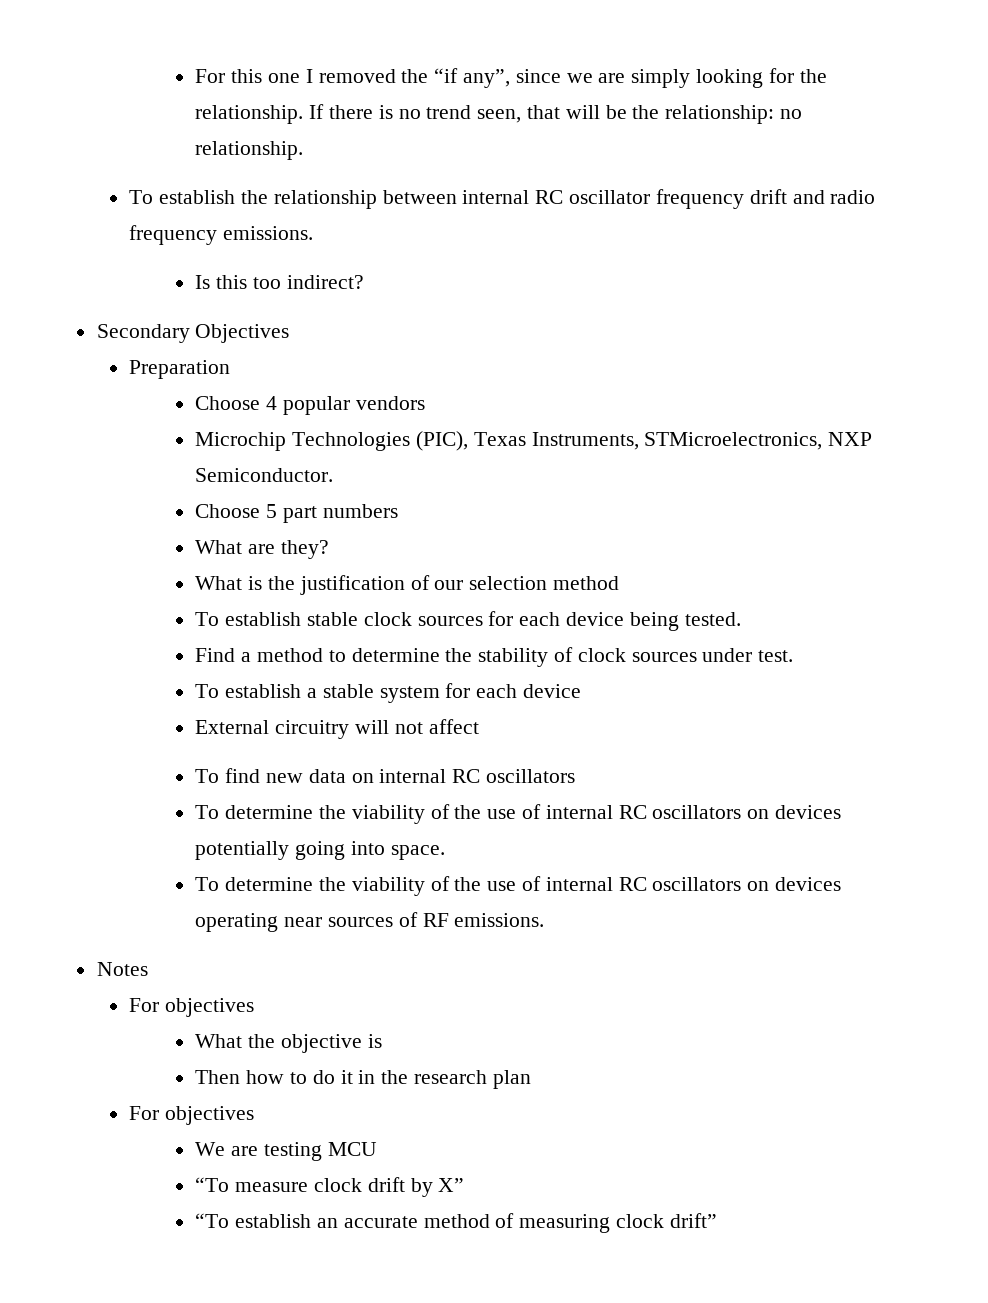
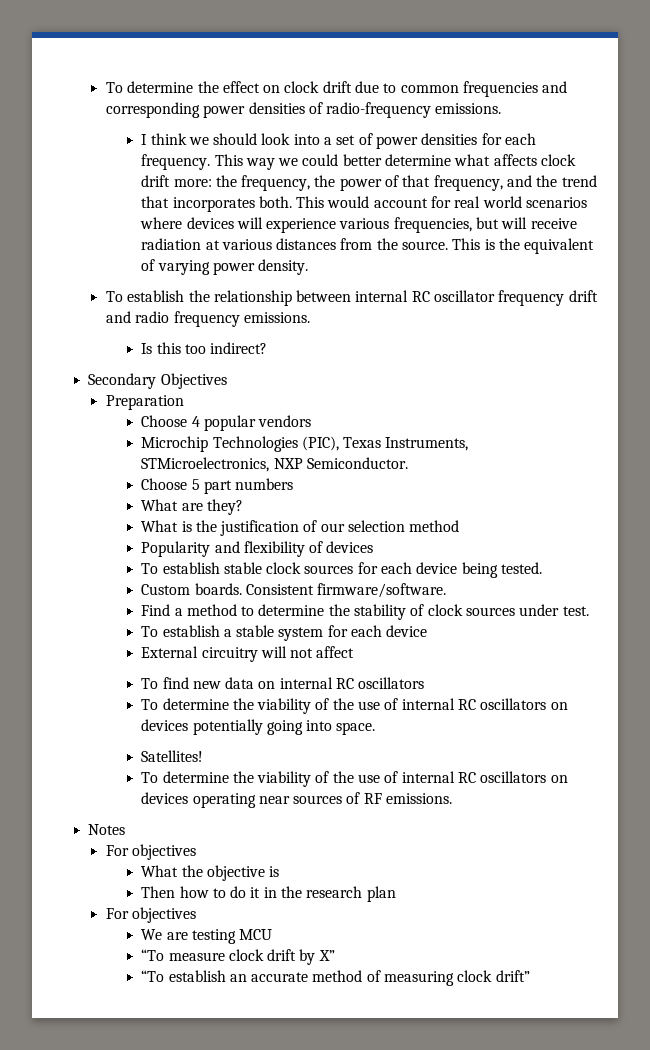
- For this one I removed the “if any”, since we are simply looking for the relationship. If there is no trend seen, that will be the relationship: no relationship.
+ To determine the effect on clock drift due to common frequencies and corresponding power densities of radio-frequency emissions.
+ I think we should look into a set of power densities for each frequency. This way we could better determine what affects clock drift more: the frequency, the power of that frequency, and the trend that incorporates both. This would account for real world scenarios where devices will experience various frequencies, but will receive radiation at various distances from the source. This is the equivalent of varying power density.
+ Popularity and flexibility of devices
+ Custom boards. Consistent firmware/software.
+ Satellites!

